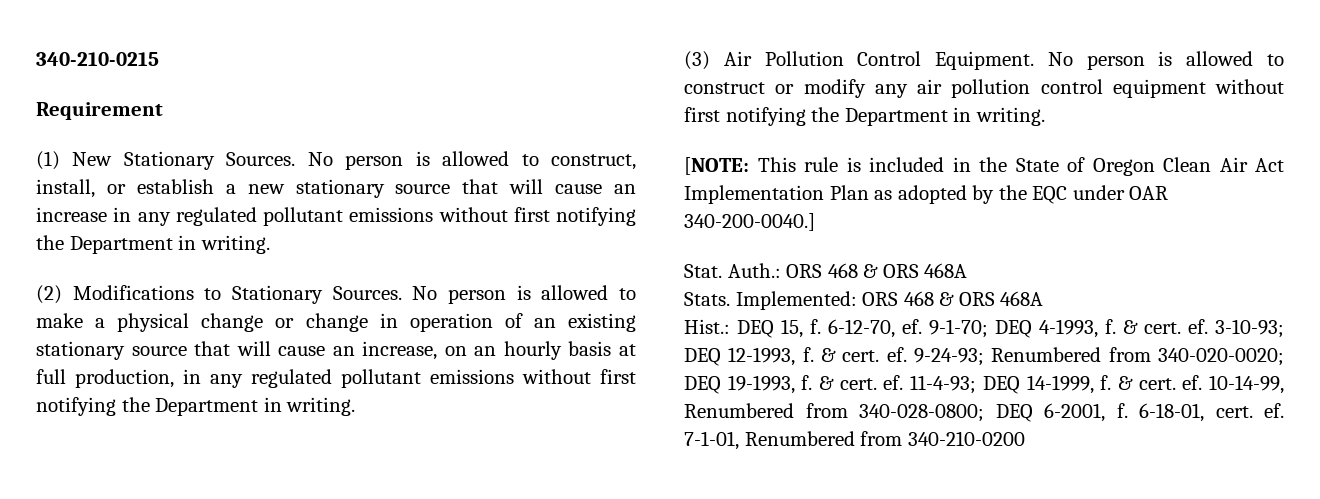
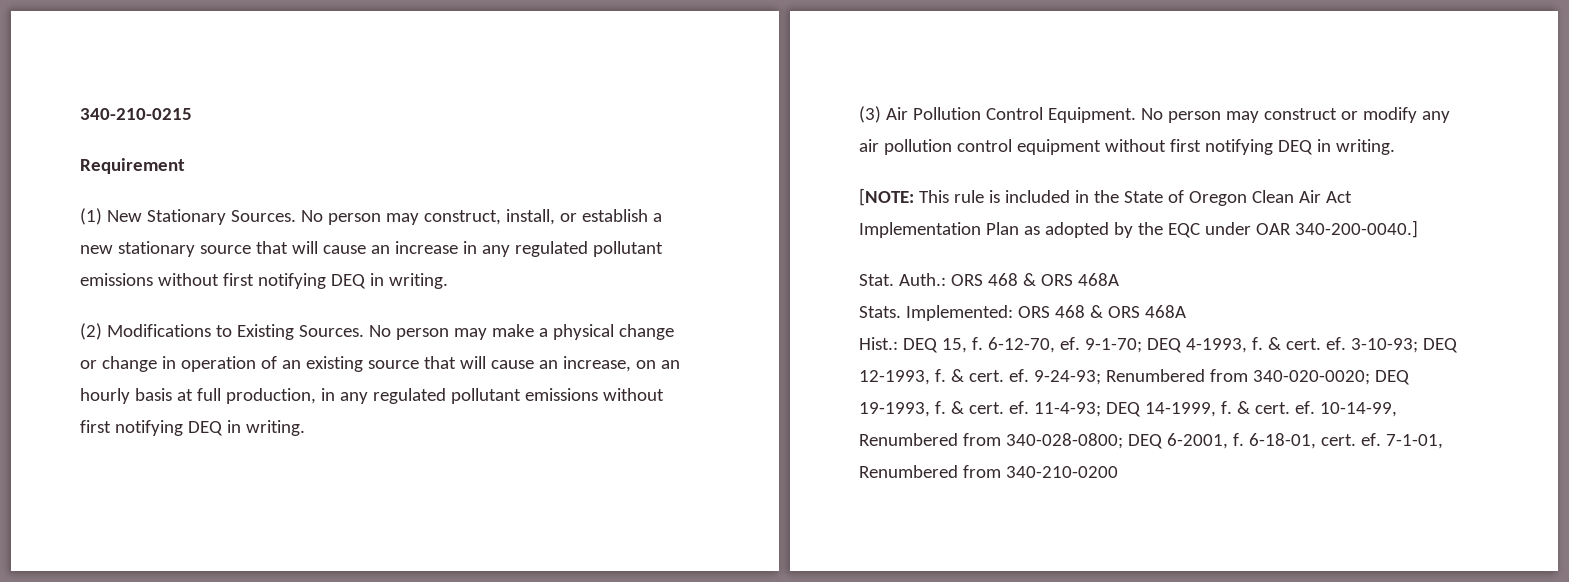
- No person is allowed to construct, install, or establish a new stationary source that will cause an increase in any regulated pollutant emissions without first notifying the Department in writing.
+ No person may construct, install, or establish a new stationary source that will cause an increase in any regulated pollutant emissions without first notifying DEQ in writing.
- (2) Modifications to Stationary Sources. No person is allowed to make a physical change or change in operation of an existing stationary source that will cause an increase, on an hourly basis at full production, in any regulated pollutant emissions without first notifying the Department in writing.
+ (2) Modifications to Existing Sources. No person may make a physical change or change in operation of an existing source that will cause an increase, on an hourly basis at full production, in any regulated pollutant emissions without first notifying DEQ in writing.
- No person is allowed to construct or modify any air pollution control equipment without first notifying the Department in writing.
+ No person may construct or modify any air pollution control equipment without first notifying DEQ in writing.

